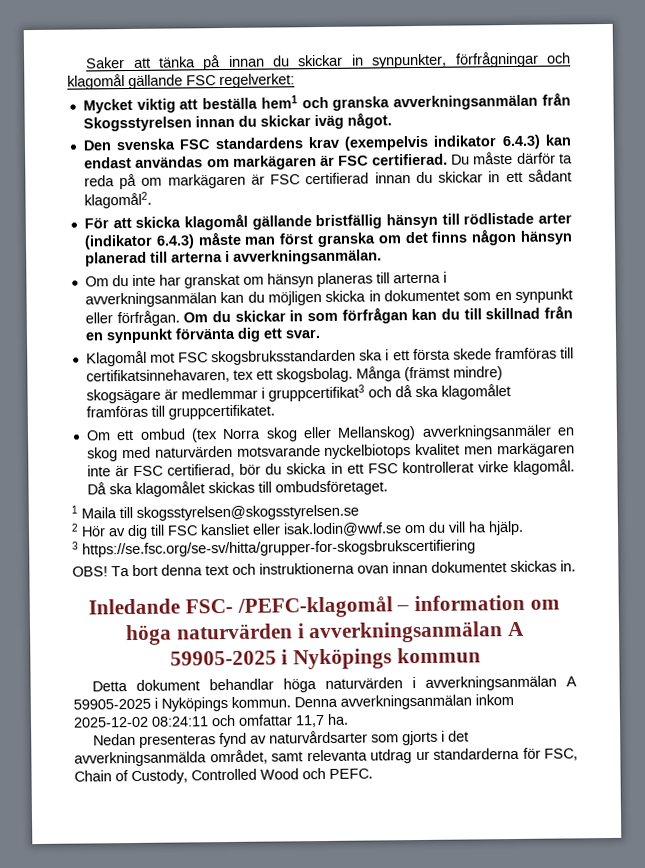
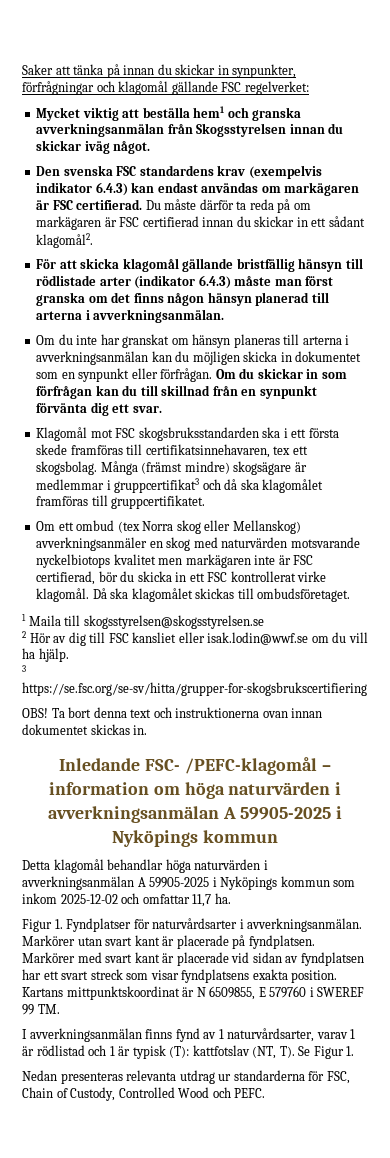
- Detta dokument behandlar höga naturvärden i avverkningsanmälan A 59905-2025 i Nyköpings kommun. Denna avverkningsanmälan inkom 2025-12-02 08:24:11 och omfattar 11,7 ha.
+ Detta klagomål behandlar höga naturvärden i avverkningsanmälan A 59905-2025 i Nyköpings kommun som inkom 2025-12-02 och omfattar 11,7 ha.
- Nedan presenteras fynd av naturvårdsarter som gjorts i det avverkningsanmälda området, samt relevanta utdrag ur standarderna för FSC, Chain of Custody, Controlled Wood och PEFC.
+ Figur 1. Fyndplatser för naturvårdsarter i avverkningsanmälan. Markörer utan svart kant är placerade på fyndplatsen. Markörer med svart kant är placerade vid sidan av fyndplatsen har ett svart streck som visar fyndplatsens exakta position. Kartans mittpunktskoordinat är N 6509855, E 579760 i SWEREF 99 TM.
+ I avverkningsanmälan finns fynd av 1 naturvårdsarter, varav 1 är rödlistad och 1 är typisk (T): kattfotslav (NT, T). Se Figur 1.
+ Nedan presenteras relevanta utdrag ur standarderna för FSC, Chain of Custody, Controlled Wood och PEFC.

